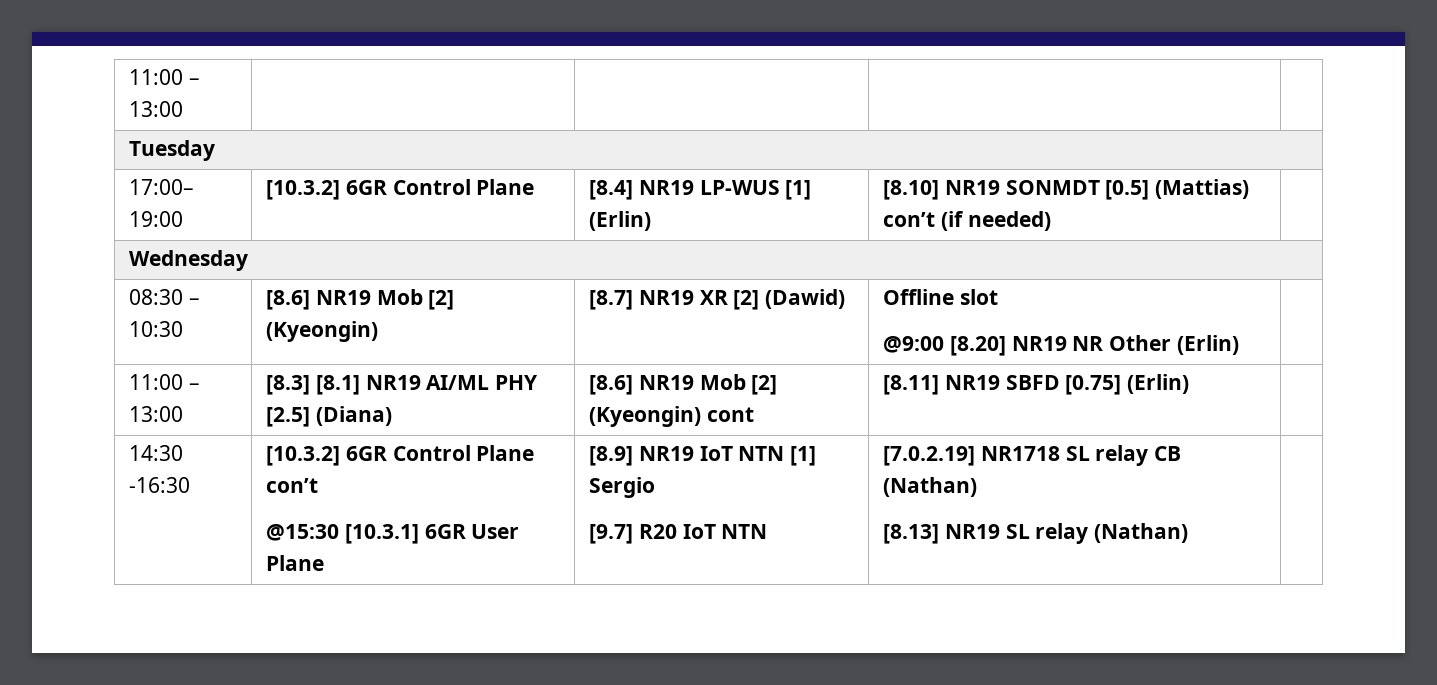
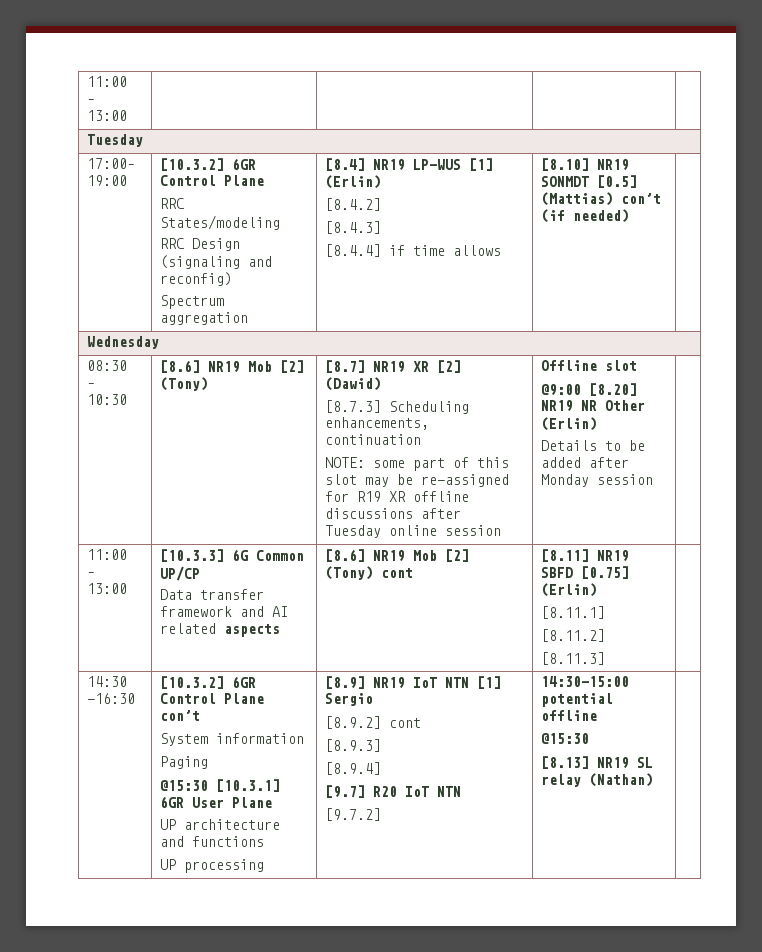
- 17:00– 19:00 | [10.3.2] 6GR Control Plane | [8.4] NR19 LP-WUS [1] (Erlin) | [8.10] NR19 SONMDT [0.5] (Mattias) con’t (if needed) |
+ 17:00– 19:00 | [10.3.2] 6GR Control Plane
+ RRC States/modeling
+ RRC Design (signaling and reconfig)
+ Spectrum aggregation | [8.4] NR19 LP-WUS [1] (Erlin)
+ [8.4.2]
+ [8.4.3]
+ [8.4.4] if time allows | [8.10] NR19 SONMDT [0.5] (Mattias) con’t (if needed) |
- 08:30 – 10:30 | [8.6] NR19 Mob [2] (Kyeongin)
+ 08:30 – 10:30 | [8.6] NR19 Mob [2] (Tony)
+ [8.7.3] Scheduling enhancements, continuation
+ NOTE: some part of this slot may be re-assigned for R19 XR offline discussions after Tuesday online session
- 11:00 – 13:00 | [8.3] [8.1] NR19 AI/ML PHY [2.5] (Diana) | [8.6] NR19 Mob [2] (Kyeongin) cont | [8.11] NR19 SBFD [0.75] (Erlin) |
+ Details to be added after Monday session |
+ 11:00 – 13:00 | [10.3.3] 6G Common UP/CP
+ Data transfer framework and AI related aspects | [8.6] NR19 Mob [2] (Tony) cont | [8.11] NR19 SBFD [0.75] (Erlin)
+ [8.11.1]
+ [8.11.2]
+ [8.11.3] |
+ System information
+ Paging
+ UP architecture and functions
+ UP processing
+ [8.9.2] cont
+ [8.9.3]
+ [8.9.4]
- [7.0.2.19] NR1718 SL relay CB (Nathan)
+ [9.7.2] | 14:30-15:00 potential offline
+ @15:30

